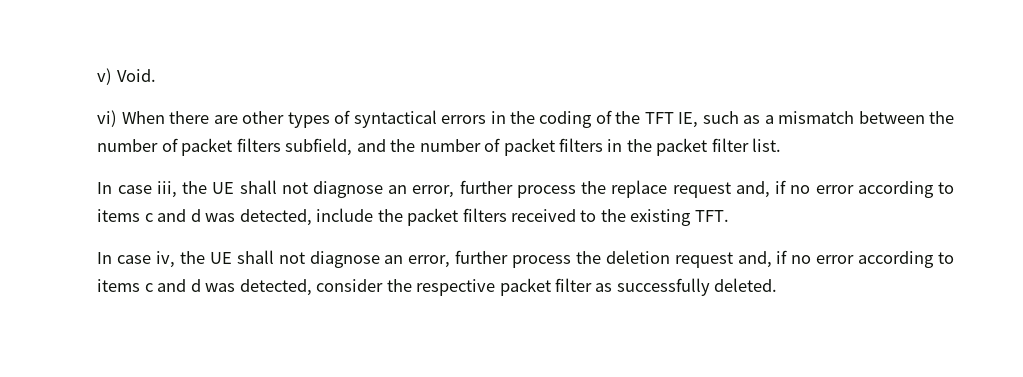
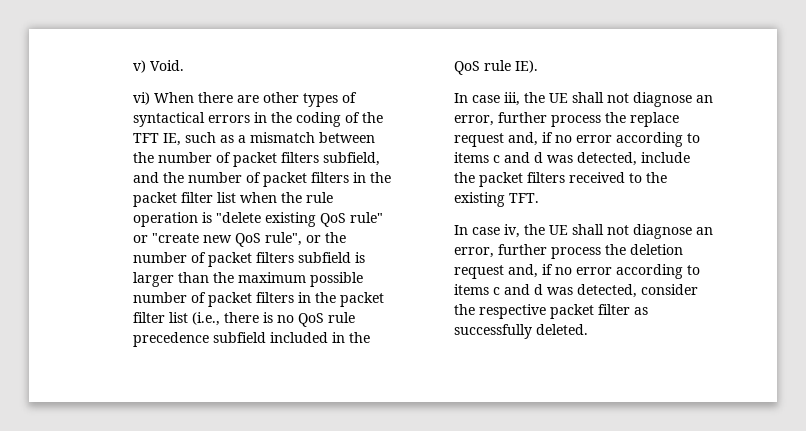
- vi) When there are other types of syntactical errors in the coding of the TFT IE, such as a mismatch between the number of packet filters subfield, and the number of packet filters in the packet filter list.
+ vi) When there are other types of syntactical errors in the coding of the TFT IE, such as a mismatch between the number of packet filters subfield, and the number of packet filters in the packet filter list when the rule operation is "delete existing QoS rule" or "create new QoS rule", or the number of packet filters subfield is larger than the maximum possible number of packet filters in the packet filter list (i.e., there is no QoS rule precedence subfield included in the QoS rule IE).

